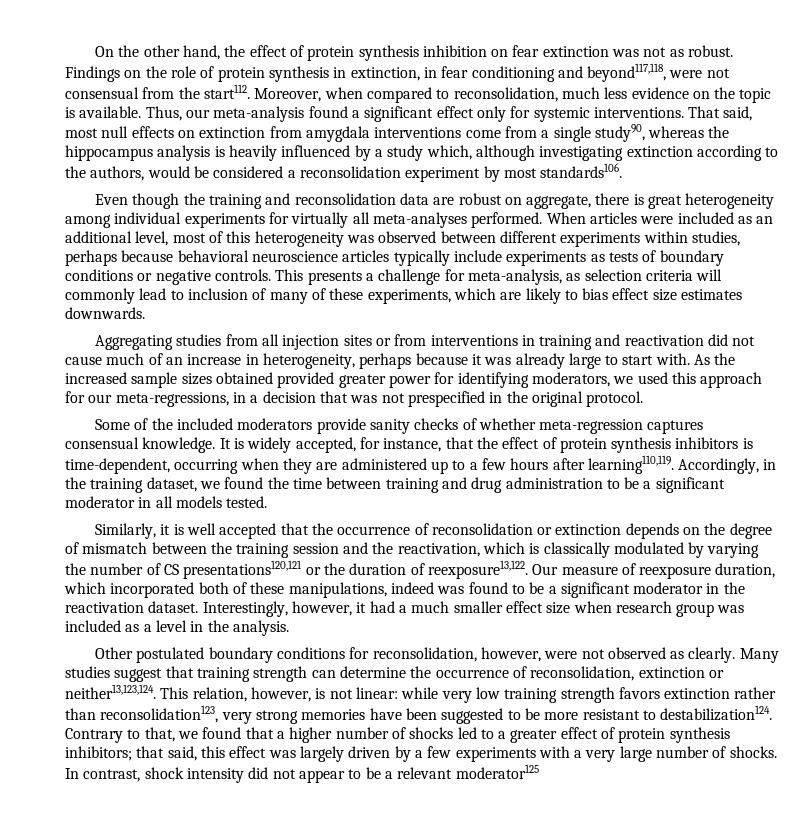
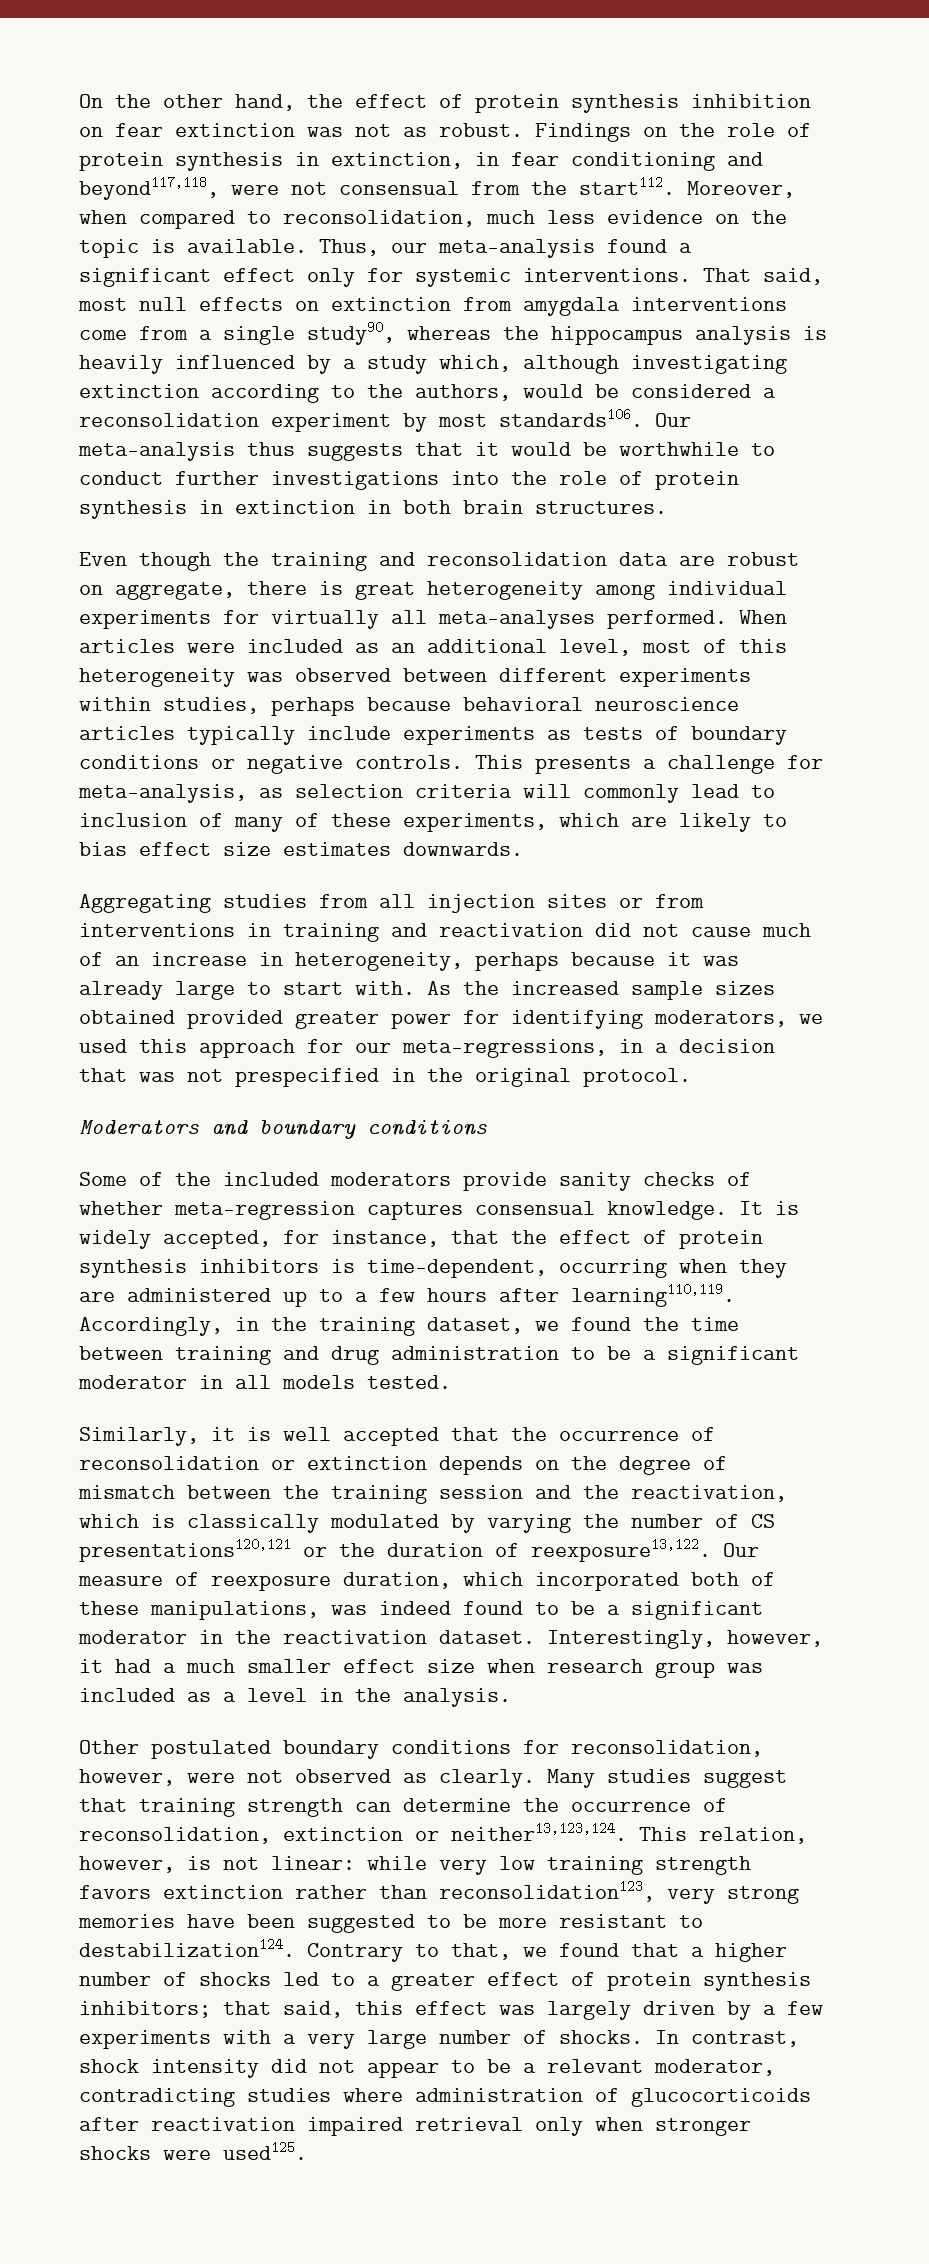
+ Our meta-analysis thus suggests that it would be worthwhile to conduct further investigations into the role of protein synthesis in extinction in both brain structures.
+ Moderators and boundary conditions
- Our measure of reexposure duration, which incorporated both of these manipulations, indeed was found to be a significant moderator in the reactivation dataset.
+ Our measure of reexposure duration, which incorporated both of these manipulations, was indeed found to be a significant moderator in the reactivation dataset.
- In contrast, shock intensity did not appear to be a relevant moderator125
+ In contrast, shock intensity did not appear to be a relevant moderator, contradicting studies where administration of glucocorticoids after reactivation impaired retrieval only when stronger shocks were used125.

